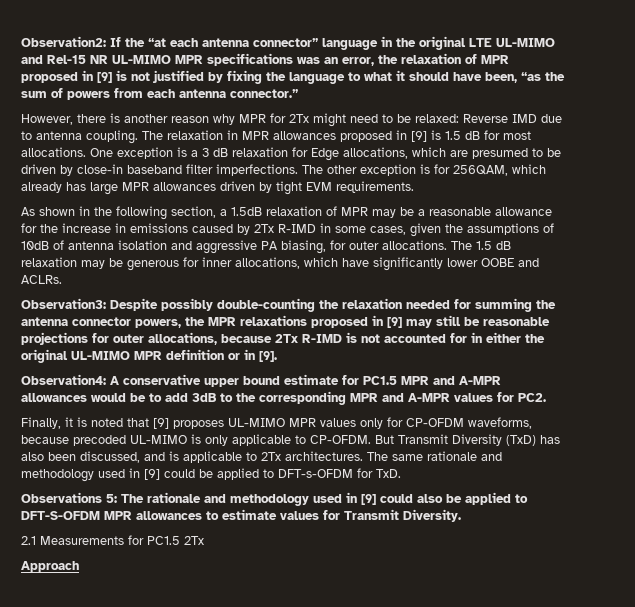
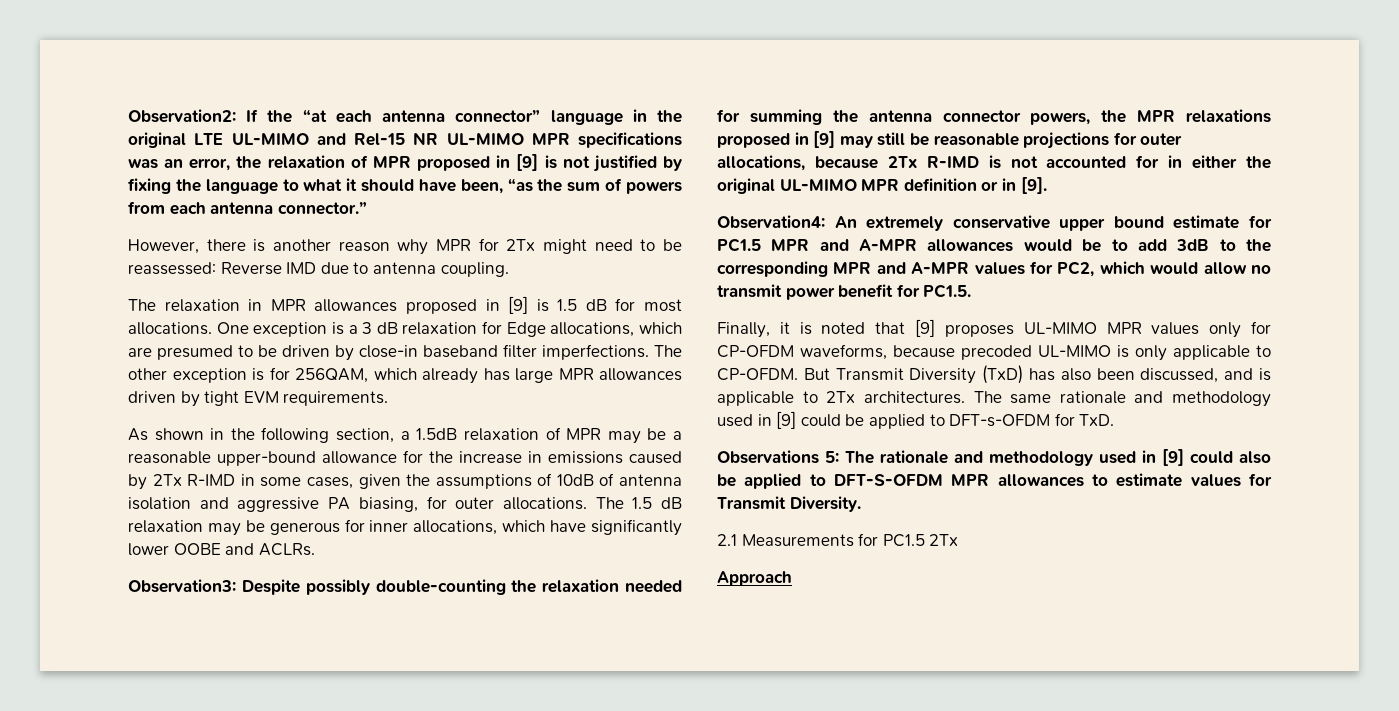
- However, there is another reason why MPR for 2Tx might need to be relaxed: Reverse IMD due to antenna coupling. The relaxation in MPR allowances proposed in [9] is 1.5 dB for most allocations.
+ However, there is another reason why MPR for 2Tx might need to be reassessed: Reverse IMD due to antenna coupling.
+ The relaxation in MPR allowances proposed in [9] is 1.5 dB for most allocations.
- As shown in the following section, a 1.5dB relaxation of MPR may be a reasonable allowance for the increase in emissions caused by 2Tx R-IMD in some cases, given the assumptions of 10dB of antenna isolation and aggressive PA biasing, for outer allocations.
+ As shown in the following section, a 1.5dB relaxation of MPR may be a reasonable upper-bound allowance for the increase in emissions caused by 2Tx R-IMD in some cases, given the assumptions of 10dB of antenna isolation and aggressive PA biasing, for outer allocations.
- Observation4: A conservative upper bound estimate for PC1.5 MPR and A-MPR allowances would be to add 3dB to the corresponding MPR and A-MPR values for PC2.
+ Observation4: An extremely conservative upper bound estimate for PC1.5 MPR and A-MPR allowances would be to add 3dB to the corresponding MPR and A-MPR values for PC2, which would allow no transmit power benefit for PC1.5.

